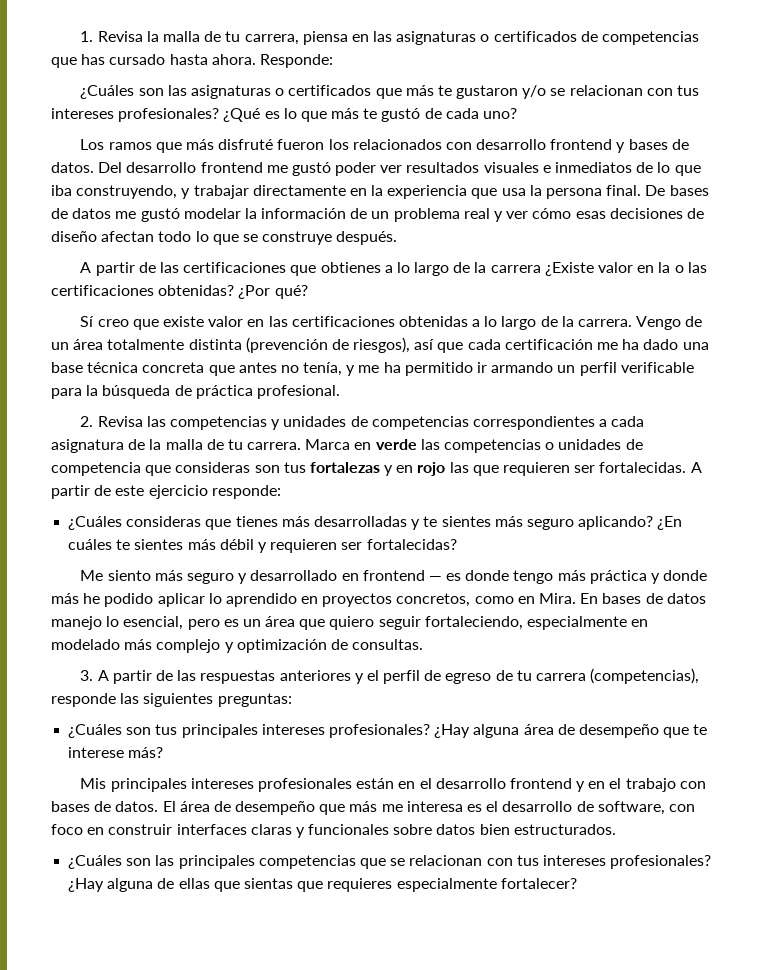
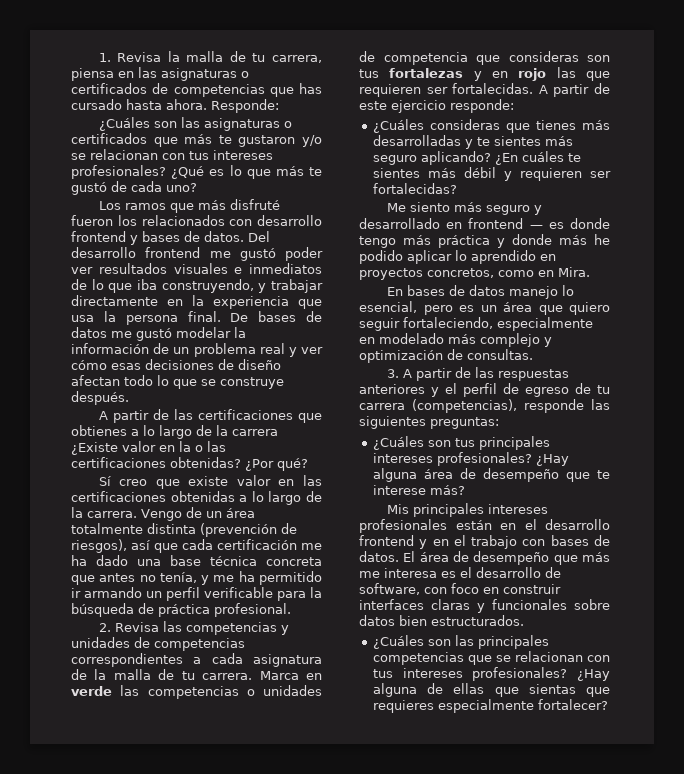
- Me siento más seguro y desarrollado en frontend — es donde tengo más práctica y donde más he podido aplicar lo aprendido en proyectos concretos, como en Mira. En bases de datos manejo lo esencial, pero es un área que quiero seguir fortaleciendo, especialmente en modelado más complejo y optimización de consultas.
+ Me siento más seguro y desarrollado en frontend — es donde tengo más práctica y donde más he podido aplicar lo aprendido en proyectos concretos, como en Mira.
+ En bases de datos manejo lo esencial, pero es un área que quiero seguir fortaleciendo, especialmente en modelado más complejo y optimización de consultas.

